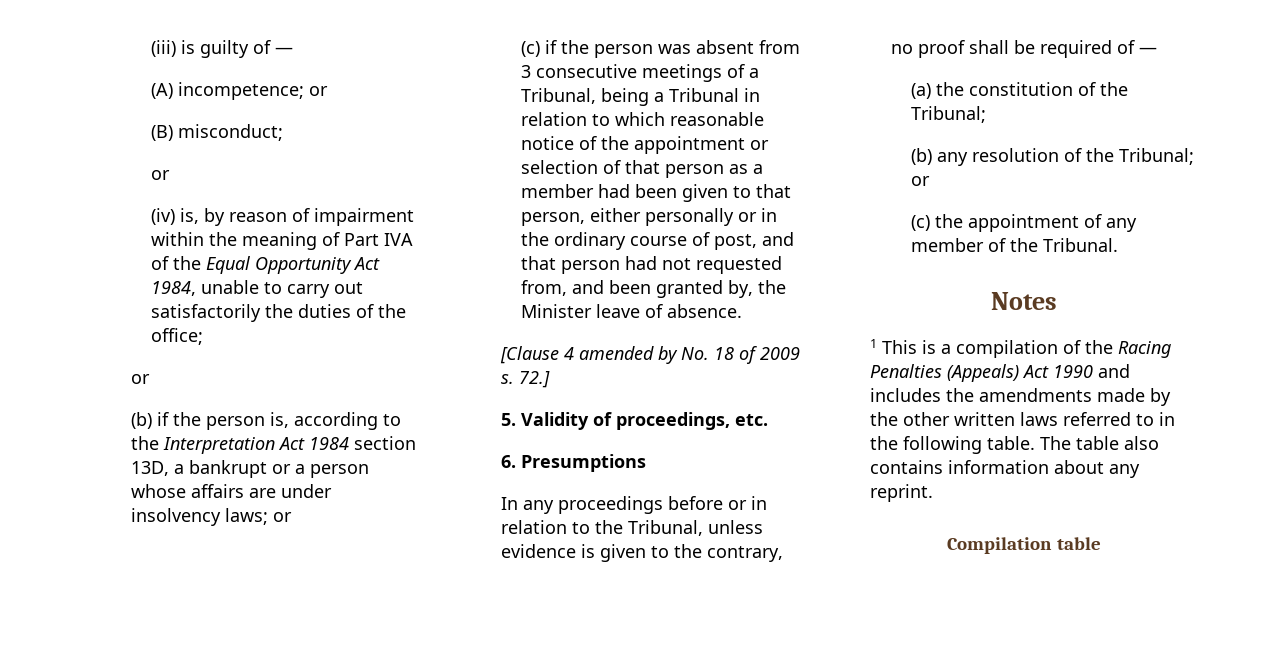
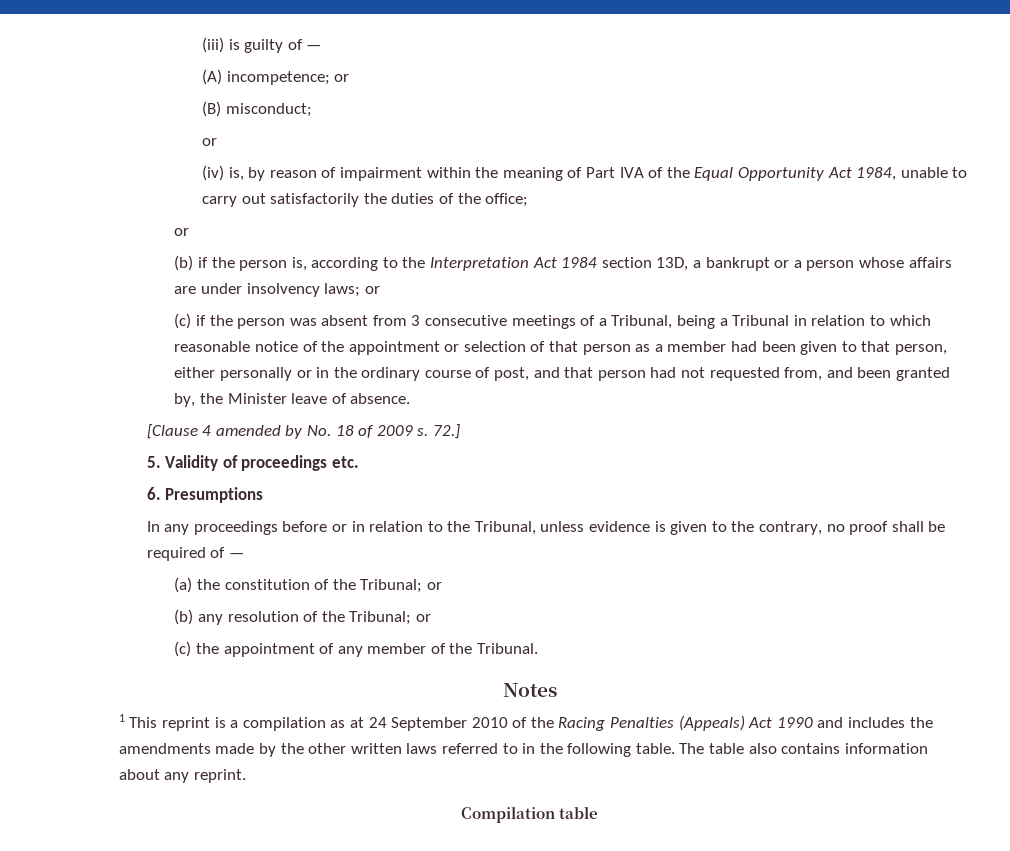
- 5. Validity of proceedings, etc.
+ 5. Validity of proceedings etc.
- (a) the constitution of the Tribunal;
+ (a) the constitution of the Tribunal; or
- 1 This is a compilation of the Racing Penalties (Appeals) Act 1990 and includes the amendments made by the other written laws referred to in the following table.
+ 1 This reprint is a compilation as at 24 September 2010 of the Racing Penalties (Appeals) Act 1990 and includes the amendments made by the other written laws referred to in the following table.

